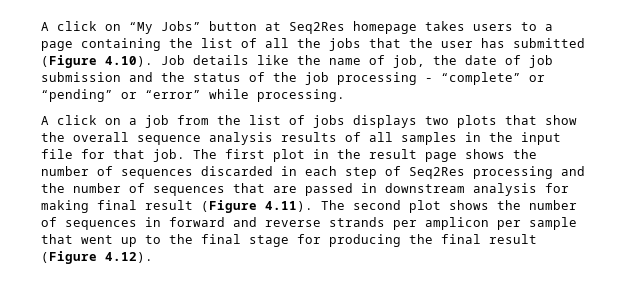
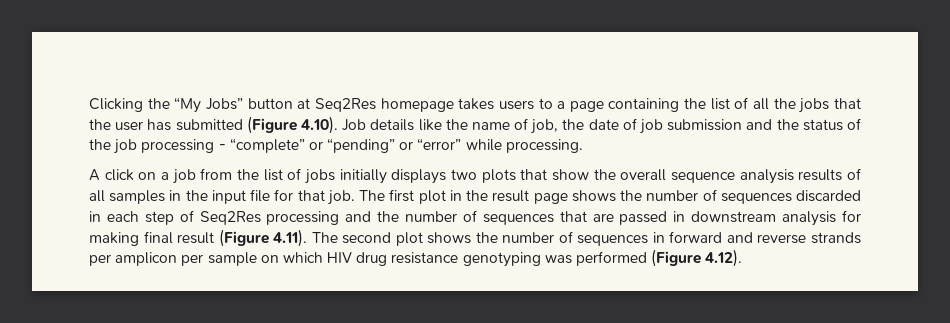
- A click on “My Jobs” button at Seq2Res homepage takes users to a page containing the list of all the jobs that the user has submitted (Figure 4.10). Job details like the name of job, the date of job submission and the status of the job processing - “complete” or “pending” or “error” while processing.
+ Clicking the “My Jobs” button at Seq2Res homepage takes users to a page containing the list of all the jobs that the user has submitted (Figure 4.10). Job details like the name of job, the date of job submission and the status of the job processing - “complete” or “pending” or “error” while processing.
- A click on a job from the list of jobs displays two plots that show the overall sequence analysis results of all samples in the input file for that job.
+ A click on a job from the list of jobs initially displays two plots that show the overall sequence analysis results of all samples in the input file for that job.
- The first plot in the result page shows the number of sequences discarded in each step of Seq2Res processing and the number of sequences that are passed in downstream analysis for making final result (Figure 4.11). The second plot shows the number of sequences in forward and reverse strands per amplicon per sample that went up to the final stage for producing the final result (Figure 4.12).
+ The first plot in the result page shows the number of sequences discarded in each step of Seq2Res processing and the number of sequences that are passed in downstream analysis for making final result (Figure 4.11). The second plot shows the number of sequences in forward and reverse strands per amplicon per sample on which HIV drug resistance genotyping was performed (Figure 4.12).

